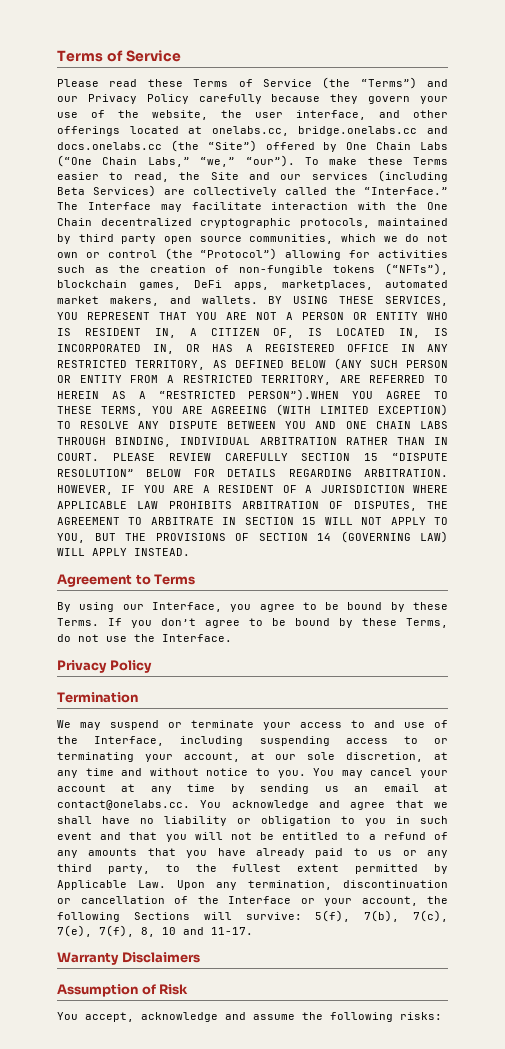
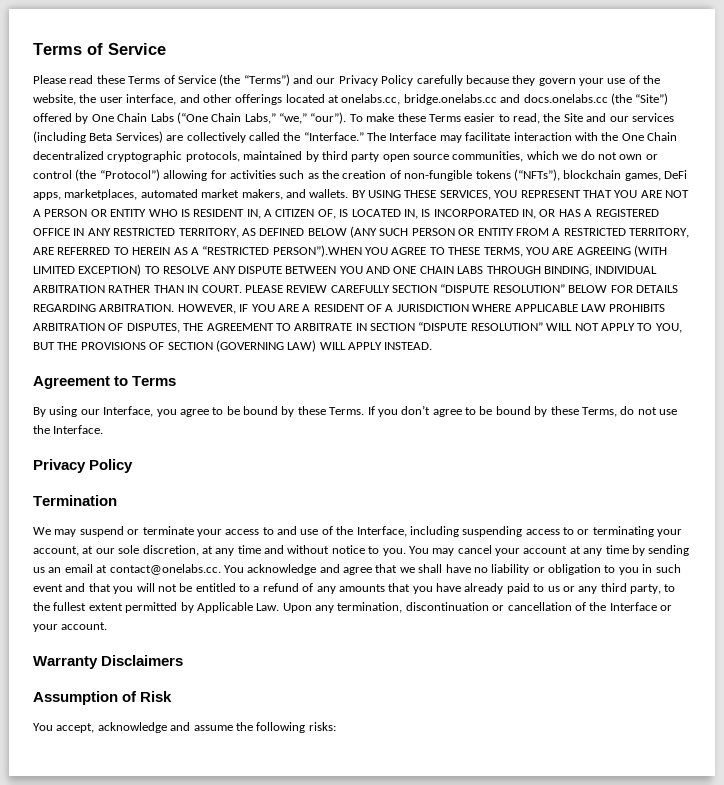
- PLEASE REVIEW CAREFULLY SECTION 15 “DISPUTE RESOLUTION” BELOW FOR DETAILS REGARDING ARBITRATION.
+ PLEASE REVIEW CAREFULLY SECTION “DISPUTE RESOLUTION” BELOW FOR DETAILS REGARDING ARBITRATION.
- HOWEVER, IF YOU ARE A RESIDENT OF A JURISDICTION WHERE APPLICABLE LAW PROHIBITS ARBITRATION OF DISPUTES, THE AGREEMENT TO ARBITRATE IN SECTION 15 WILL NOT APPLY TO YOU, BUT THE PROVISIONS OF SECTION 14 (GOVERNING LAW) WILL APPLY INSTEAD.
+ HOWEVER, IF YOU ARE A RESIDENT OF A JURISDICTION WHERE APPLICABLE LAW PROHIBITS ARBITRATION OF DISPUTES, THE AGREEMENT TO ARBITRATE IN SECTION “DISPUTE RESOLUTION” WILL NOT APPLY TO YOU, BUT THE PROVISIONS OF SECTION (GOVERNING LAW) WILL APPLY INSTEAD.
- You may cancel your account at any time by sending us an email at contact@onelabs.cc. You acknowledge and agree that we shall have no liability or obligation to you in such event and that you will not be entitled to a refund of any amounts that you have already paid to us or any third party, to the fullest extent permitted by Applicable Law. Upon any termination, discontinuation or cancellation of the Interface or your account, the following Sections will survive: 5(f), 7(b), 7(c), 7(e), 7(f), 8, 10 and 11-17.
+ You may cancel your account at any time by sending us an email at contact@onelabs.cc. You acknowledge and agree that we shall have no liability or obligation to you in such event and that you will not be entitled to a refund of any amounts that you have already paid to us or any third party, to the fullest extent permitted by Applicable Law. Upon any termination, discontinuation or cancellation of the Interface or your account.

